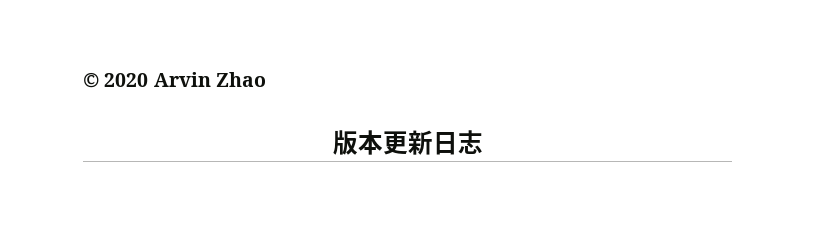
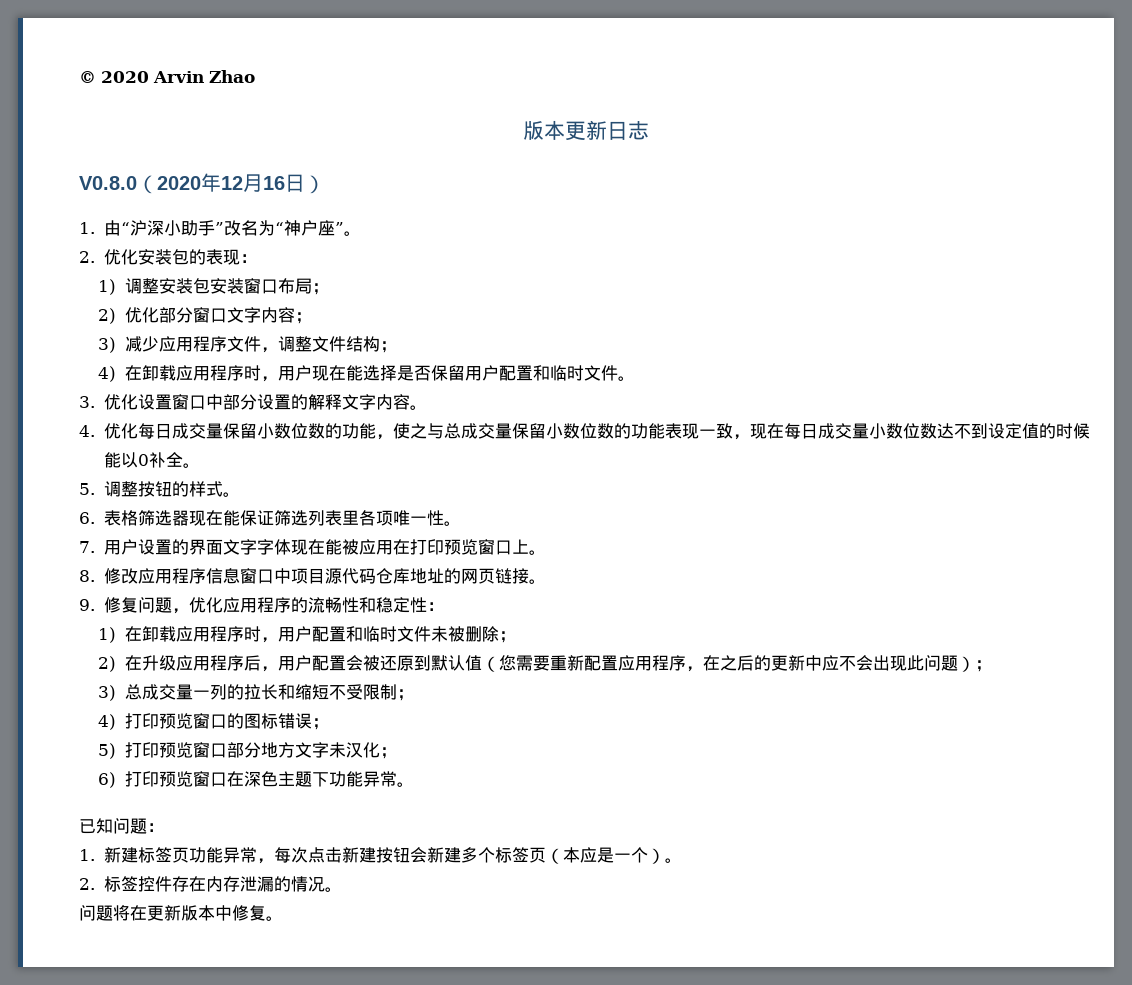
+ V0.8.0（2020年12月16日）
+ 1.由“沪深小助手”改名为“神户座”。
+ 2.优化安装包的表现：
+ 1)调整安装包安装窗口布局；
+ 2)优化部分窗口文字内容；
+ 3)减少应用程序文件，调整文件结构；
+ 4)在卸载应用程序时，用户现在能选择是否保留用户配置和临时文件。
+ 3.优化设置窗口中部分设置的解释文字内容。
+ 4.优化每日成交量保留小数位数的功能，使之与总成交量保留小数位数的功能表现一致，现在每日成交量小数位数达不到设定值的时候能以0补全。
+ 5.调整按钮的样式。
+ 6.表格筛选器现在能保证筛选列表里各项唯一性。
+ 7.用户设置的界面文字字体现在能被应用在打印预览窗口上。
+ 8.修改应用程序信息窗口中项目源代码仓库地址的网页链接。
+ 9.修复问题，优化应用程序的流畅性和稳定性：
+ 1)在卸载应用程序时，用户配置和临时文件未被删除；
+ 2)在升级应用程序后，用户配置会被还原到默认值（您需要重新配置应用程序，在之后的更新中应不会出现此问题）；
+ 3)总成交量一列的拉长和缩短不受限制；
+ 4)打印预览窗口的图标错误；
+ 5)打印预览窗口部分地方文字未汉化；
+ 6)打印预览窗口在深色主题下功能异常。
+ 已知问题：
+ 1.新建标签页功能异常，每次点击新建按钮会新建多个标签页（本应是一个）。
+ 2.标签控件存在内存泄漏的情况。
+ 问题将在更新版本中修复。

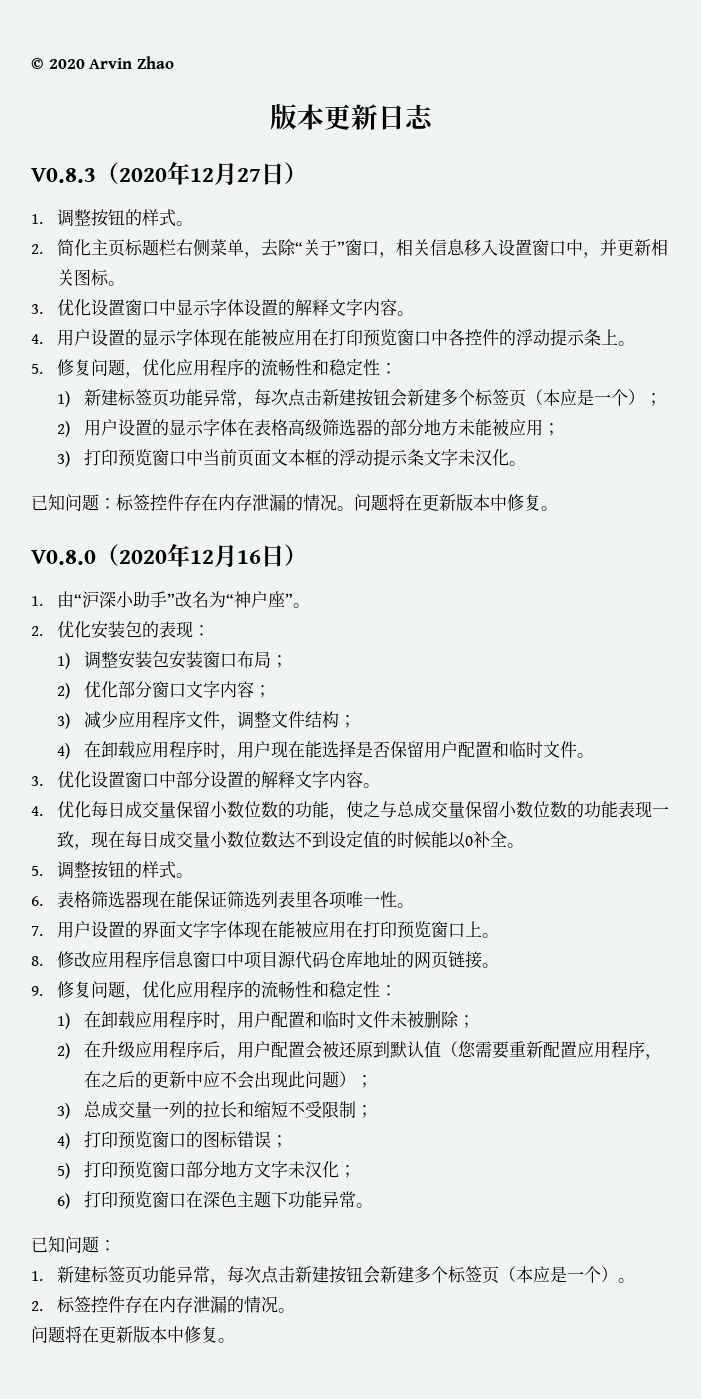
+ V0.8.3（2020年12月27日）
+ 1.调整按钮的样式。
+ 2.简化主页标题栏右侧菜单，去除“关于”窗口，相关信息移入设置窗口中，并更新相关图标。
+ 3.优化设置窗口中显示字体设置的解释文字内容。
+ 4.用户设置的显示字体现在能被应用在打印预览窗口中各控件的浮动提示条上。
+ 5.修复问题，优化应用程序的流畅性和稳定性：
+ 1)新建标签页功能异常，每次点击新建按钮会新建多个标签页（本应是一个）；
+ 2)用户设置的显示字体在表格高级筛选器的部分地方未能被应用；
+ 3)打印预览窗口中当前页面文本框的浮动提示条文字未汉化。
+ 已知问题：标签控件存在内存泄漏的情况。问题将在更新版本中修复。

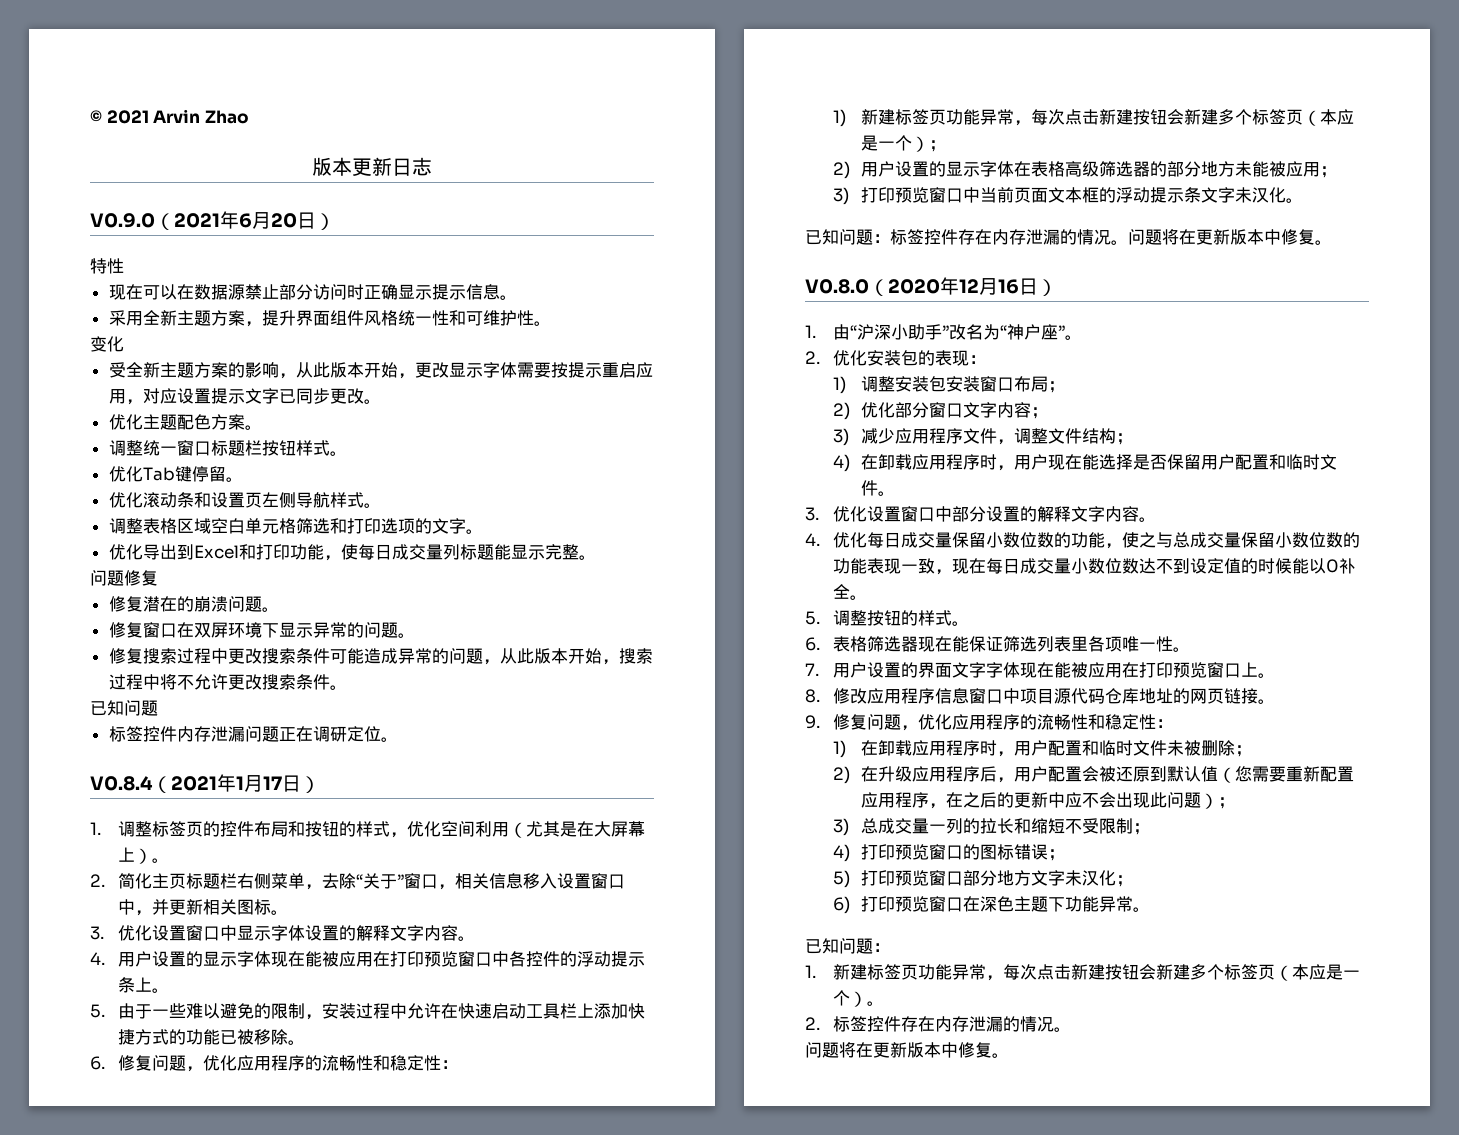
- © 2020 Arvin Zhao
+ © 2021 Arvin Zhao
- V0.8.3（2020年12月27日）
- 1.调整按钮的样式。
+ V0.9.0（2021年6月20日）
+ 特性
+ 现在可以在数据源禁止部分访问时正确显示提示信息。
+ 采用全新主题方案，提升界面组件风格统一性和可维护性。
+ 变化
+ 受全新主题方案的影响，从此版本开始，更改显示字体需要按提示重启应用，对应设置提示文字已同步更改。
+ 优化主题配色方案。
+ 调整统一窗口标题栏按钮样式。
+ 优化Tab键停留。
+ 优化滚动条和设置页左侧导航样式。
+ 调整表格区域空白单元格筛选和打印选项的文字。
+ 优化导出到Excel和打印功能，使每日成交量列标题能显示完整。
+ 问题修复
+ 修复潜在的崩溃问题。
+ 修复窗口在双屏环境下显示异常的问题。
+ 修复搜索过程中更改搜索条件可能造成异常的问题，从此版本开始，搜索过程中将不允许更改搜索条件。
+ 已知问题
+ 标签控件内存泄漏问题正在调研定位。
+ V0.8.4（2021年1月17日）
+ 1.调整标签页的控件布局和按钮的样式，优化空间利用（尤其是在大屏幕上）。
- 5.修复问题，优化应用程序的流畅性和稳定性：
+ 5.由于一些难以避免的限制，安装过程中允许在快速启动工具栏上添加快捷方式的功能已被移除。
+ 6.修复问题，优化应用程序的流畅性和稳定性：

